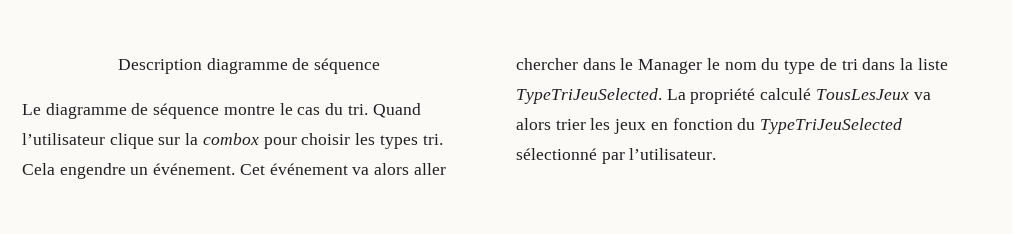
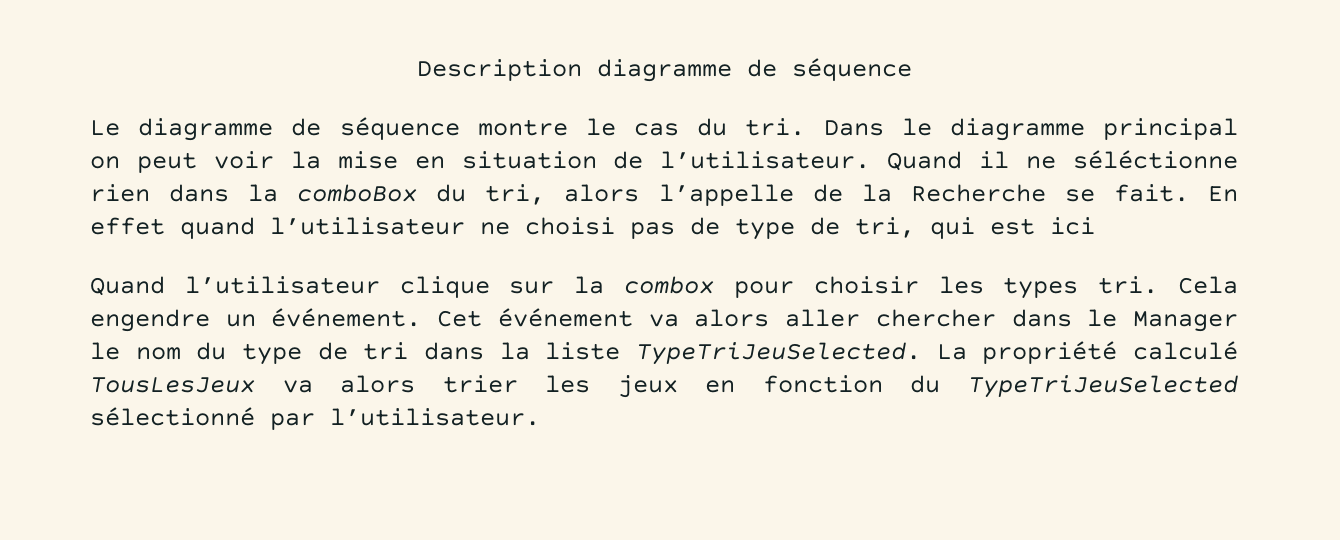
- Le diagramme de séquence montre le cas du tri. Quand l’utilisateur clique sur la combox pour choisir les types tri.
+ Le diagramme de séquence montre le cas du tri. Dans le diagramme principal on peut voir la mise en situation de l’utilisateur. Quand il ne séléctionne rien dans la comboBox du tri, alors l’appelle de la Recherche se fait. En effet quand l’utilisateur ne choisi pas de type de tri, qui est ici
+ Quand l’utilisateur clique sur la combox pour choisir les types tri.

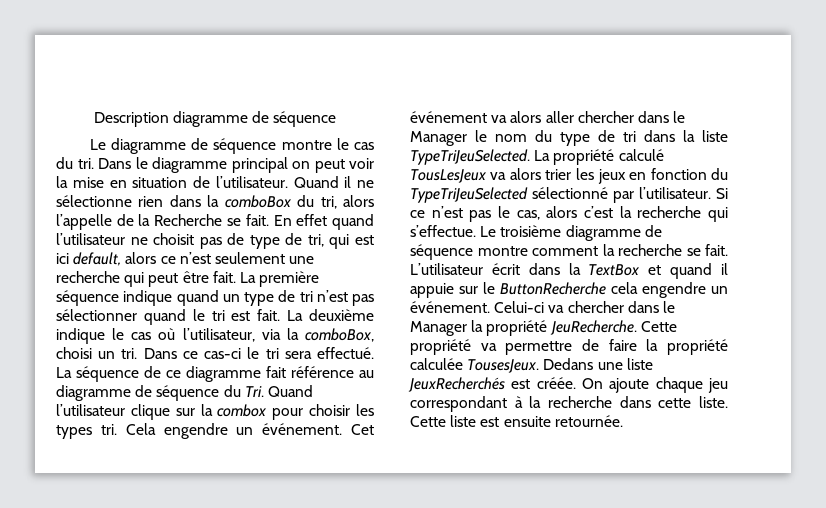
- Quand il ne séléctionne rien dans la comboBox du tri, alors l’appelle de la Recherche se fait.
+ Quand il ne sélectionne rien dans la comboBox du tri, alors l’appelle de la Recherche se fait.
- En effet quand l’utilisateur ne choisi pas de type de tri, qui est ici
- Quand l’utilisateur clique sur la combox pour choisir les types tri.
+ En effet quand l’utilisateur ne choisit pas de type de tri, qui est ici default, alors ce n’est seulement une recherche qui peut être fait. La première séquence indique quand un type de tri n’est pas sélectionner quand le tri est fait. La deuxième indique le cas où l’utilisateur, via la comboBox, choisi un tri. Dans ce cas-ci le tri sera effectué. La séquence de ce diagramme fait référence au diagramme de séquence du Tri. Quand l’utilisateur clique sur la combox pour choisir les types tri.
+ Si ce n’est pas le cas, alors c’est la recherche qui s’effectue. Le troisième diagramme de séquence montre comment la recherche se fait. L’utilisateur écrit dans la TextBox et quand il appuie sur le ButtonRecherche cela engendre un événement. Celui-ci va chercher dans le Manager la propriété JeuRecherche. Cette propriété va permettre de faire la propriété calculée TousesJeux. Dedans une liste JeuxRecherchés est créée. On ajoute chaque jeu correspondant à la recherche dans cette liste. Cette liste est ensuite retournée.

